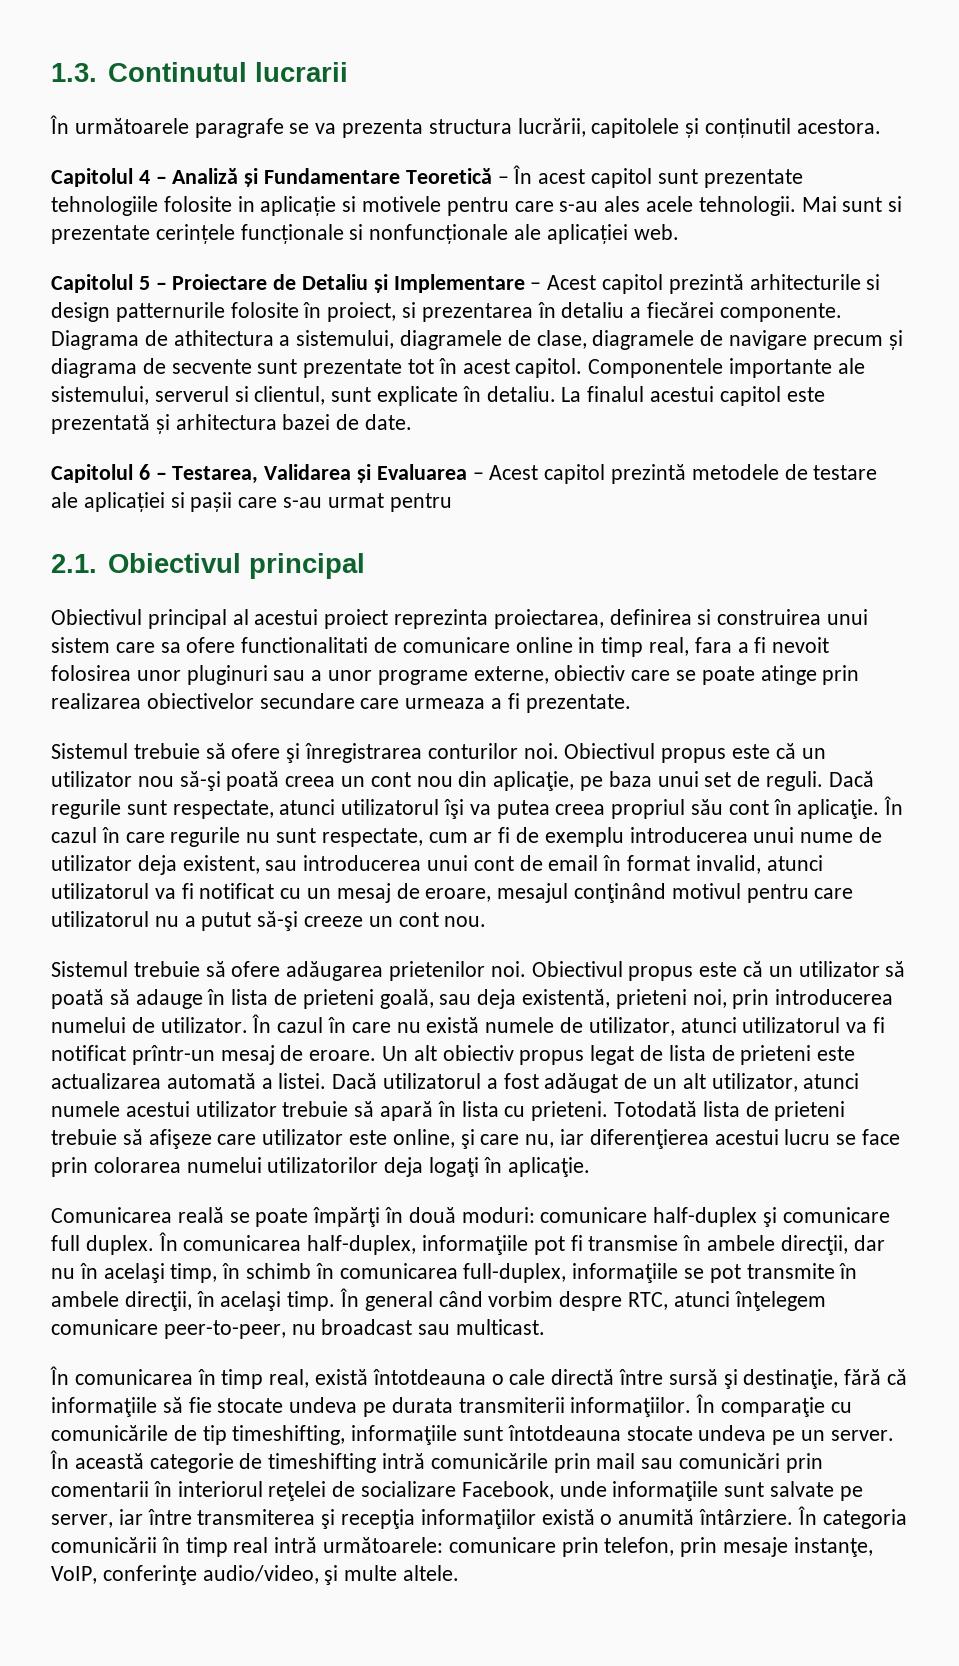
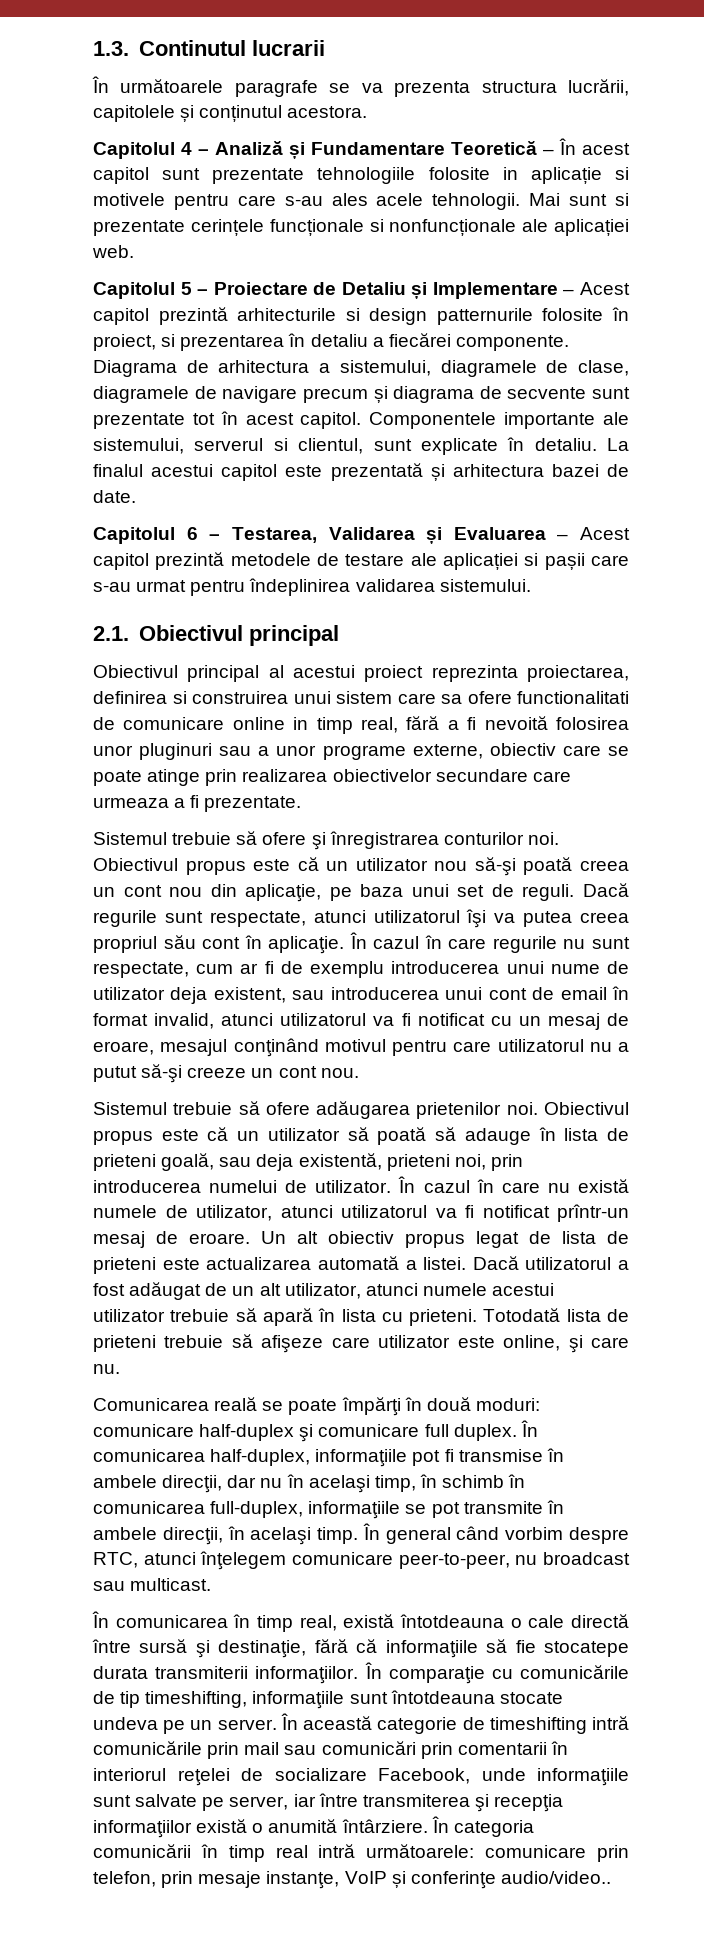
- În următoarele paragrafe se va prezenta structura lucrării, capitolele și conținutil acestora.
+ În următoarele paragrafe se va prezenta structura lucrării, capitolele și conținutul acestora.
- Diagrama de athitectura a sistemului, diagramele de clase, diagramele de navigare precum și diagrama de secvente sunt prezentate tot în acest capitol.
+ Diagrama de arhitectura a sistemului, diagramele de clase, diagramele de navigare precum și diagrama de secvente sunt prezentate tot în acest capitol.
- Capitolul 6 – Testarea, Validarea și Evaluarea – Acest capitol prezintă metodele de testare ale aplicației si pașii care s-au urmat pentru
+ Capitolul 6 – Testarea, Validarea și Evaluarea – Acest capitol prezintă metodele de testare ale aplicației si pașii care s-au urmat pentru îndeplinirea validarea sistemului.
- Obiectivul principal al acestui proiect reprezinta proiectarea, definirea si construirea unui sistem care sa ofere functionalitati de comunicare online in timp real, fara a fi nevoit folosirea unor pluginuri sau a unor programe externe, obiectiv care se poate atinge prin realizarea obiectivelor secundare care urmeaza a fi prezentate.
+ Obiectivul principal al acestui proiect reprezinta proiectarea, definirea si construirea unui sistem care sa ofere functionalitati de comunicare online in timp real, fără a fi nevoită folosirea unor pluginuri sau a unor programe externe, obiectiv care se poate atinge prin realizarea obiectivelor secundare care urmeaza a fi prezentate.
- Totodată lista de prieteni trebuie să afişeze care utilizator este online, şi care nu, iar diferenţierea acestui lucru se face prin colorarea numelui utilizatorilor deja logaţi în aplicaţie.
+ Totodată lista de prieteni trebuie să afişeze care utilizator este online, şi care nu.
- În comunicarea în timp real, există întotdeauna o cale directă între sursă şi destinaţie, fără că informaţiile să fie stocate undeva pe durata transmiterii informaţiilor.
+ În comunicarea în timp real, există întotdeauna o cale directă între sursă şi destinaţie, fără că informaţiile să fie stocatepe durata transmiterii informaţiilor.
- În categoria comunicării în timp real intră următoarele: comunicare prin telefon, prin mesaje instanţe, VoIP, conferinţe audio/video, şi multe altele.
+ În categoria comunicării în timp real intră următoarele: comunicare prin telefon, prin mesaje instanţe, VoIP și conferinţe audio/video..

